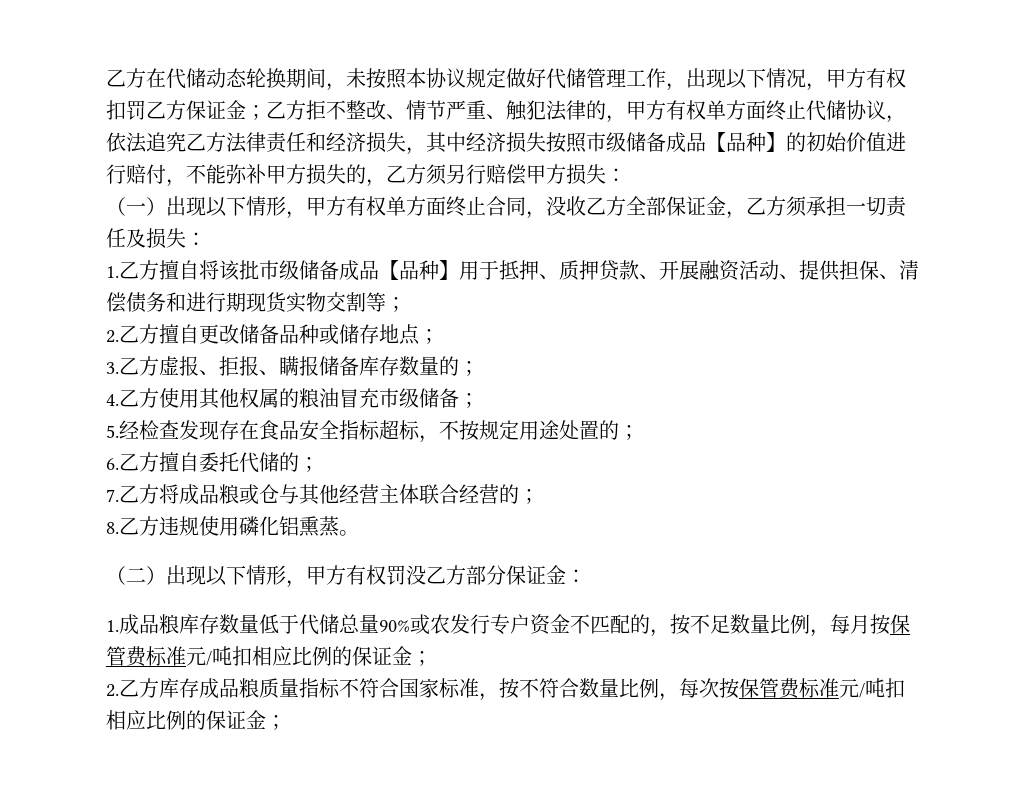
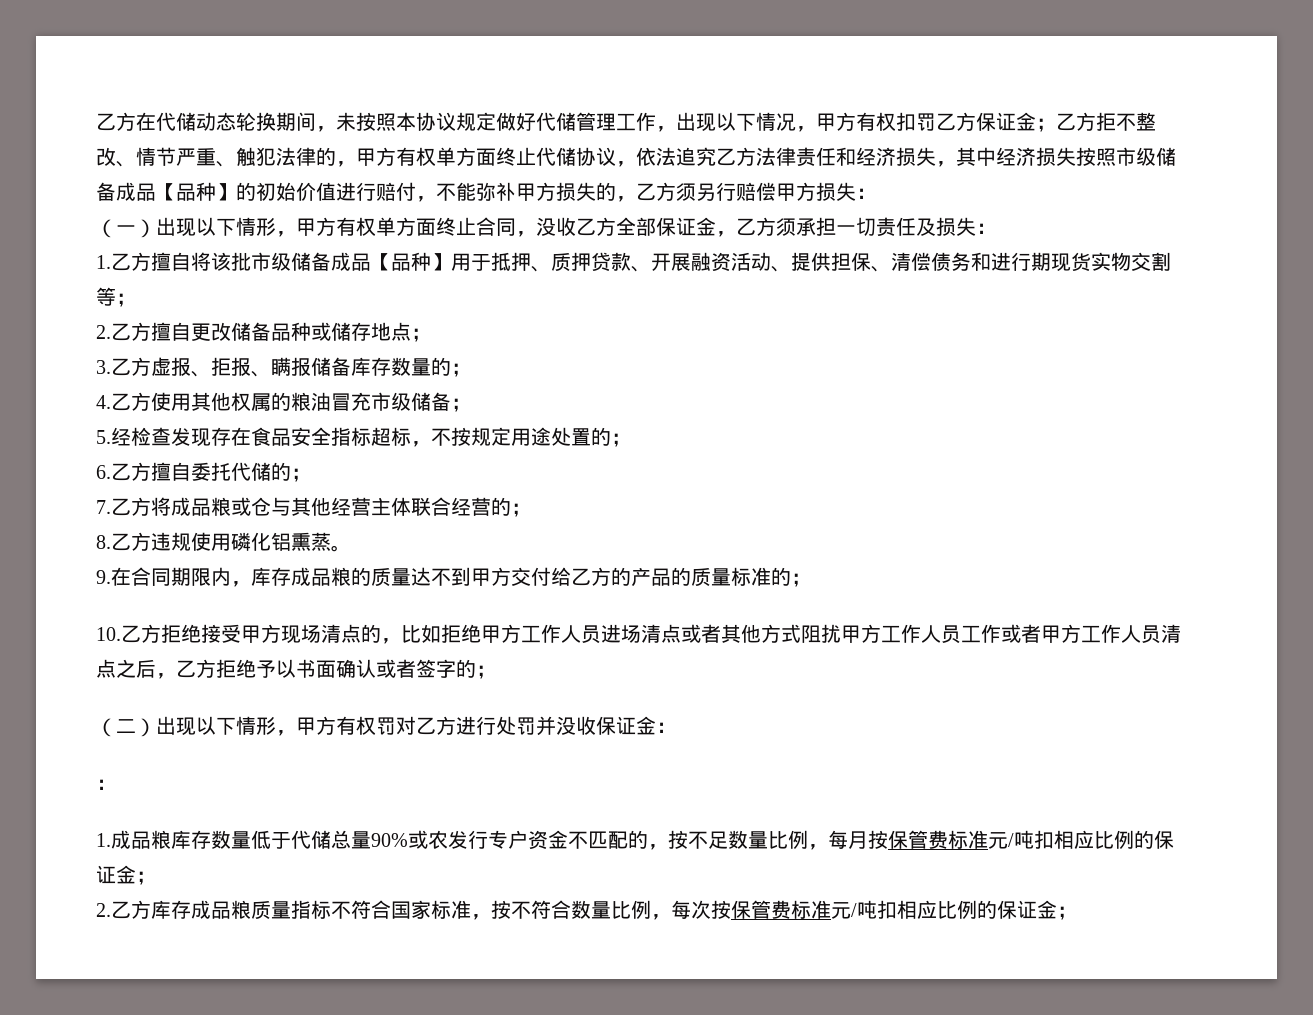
+ 9.在合同期限内，库存成品粮的质量达不到甲方交付给乙方的产品的质量标准的；
+ 10.乙方拒绝接受甲方现场清点的，比如拒绝甲方工作人员进场清点或者其他方式阻扰甲方工作人员工作或者甲方工作人员清点之后，乙方拒绝予以书面确认或者签字的；
- （二）出现以下情形，甲方有权罚没乙方部分保证金：
+ （二）出现以下情形，甲方有权罚对乙方进行处罚并没收保证金：
+ ：

